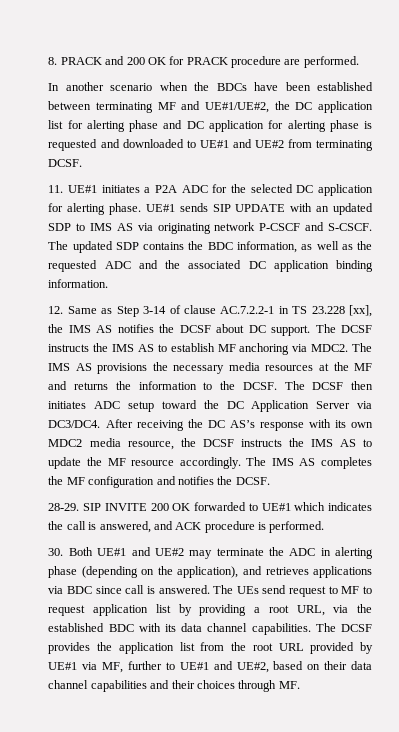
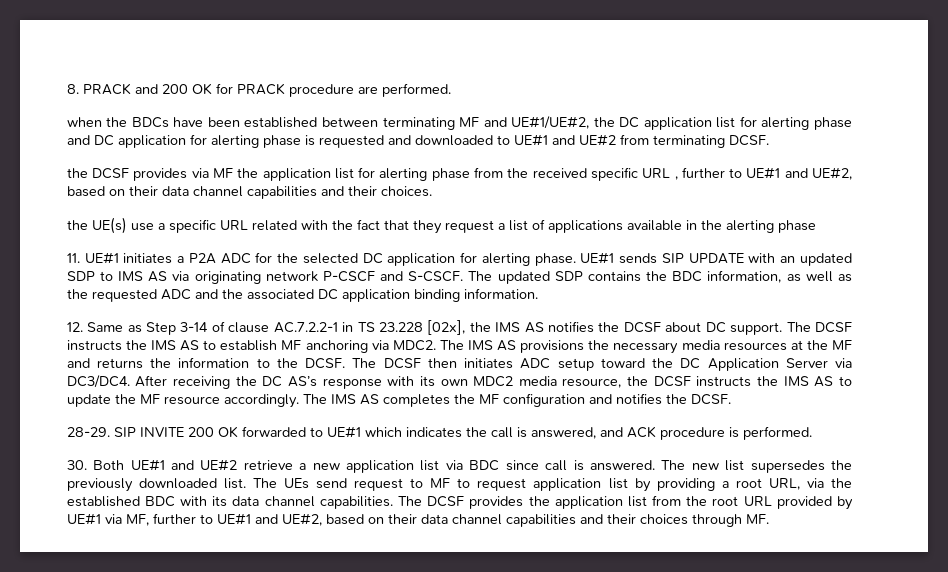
- In another scenario when the BDCs have been established between terminating MF and UE#1/UE#2, the DC application list for alerting phase and DC application for alerting phase is requested and downloaded to UE#1 and UE#2 from terminating DCSF.
+ when the BDCs have been established between terminating MF and UE#1/UE#2, the DC application list for alerting phase and DC application for alerting phase is requested and downloaded to UE#1 and UE#2 from terminating DCSF.
+ the DCSF provides via MF the application list for alerting phase from the received specific URL , further to UE#1 and UE#2, based on their data channel capabilities and their choices.
+ the UE(s) use a specific URL related with the fact that they request a list of applications available in the alerting phase
- 12. Same as Step 3-14 of clause AC.7.2.2-1 in TS 23.228 [xx], the IMS AS notifies the DCSF about DC support.
+ 12. Same as Step 3-14 of clause AC.7.2.2-1 in TS 23.228 [02x], the IMS AS notifies the DCSF about DC support.
- 30. Both UE#1 and UE#2 may terminate the ADC in alerting phase (depending on the application), and retrieves applications via BDC since call is answered.
+ 30. Both UE#1 and UE#2 retrieve a new application list via BDC since call is answered.
- The UEs send request to MF to request application list by providing a root URL, via the established BDC with its data channel capabilities.
+ The new list supersedes the previously downloaded list. The UEs send request to MF to request application list by providing a root URL, via the established BDC with its data channel capabilities.

